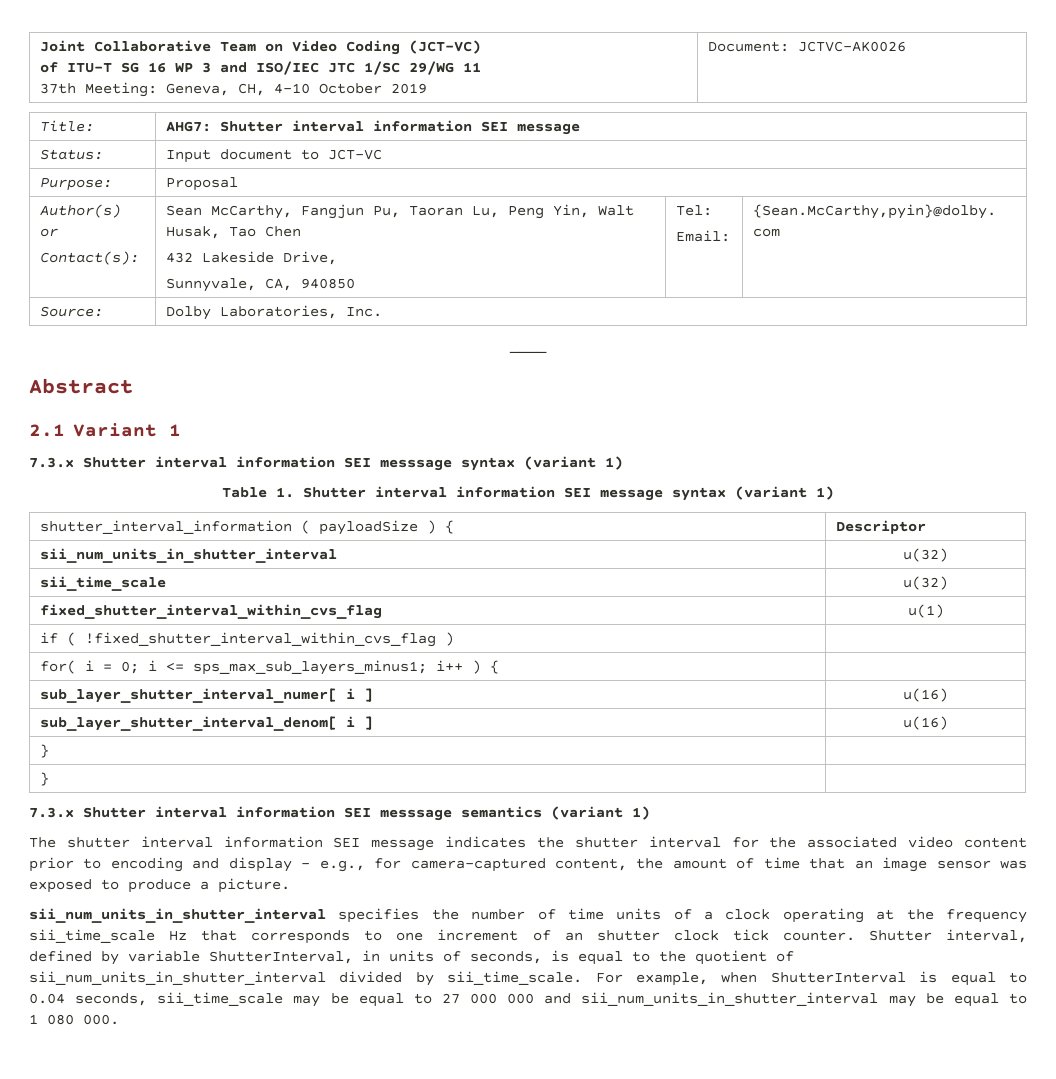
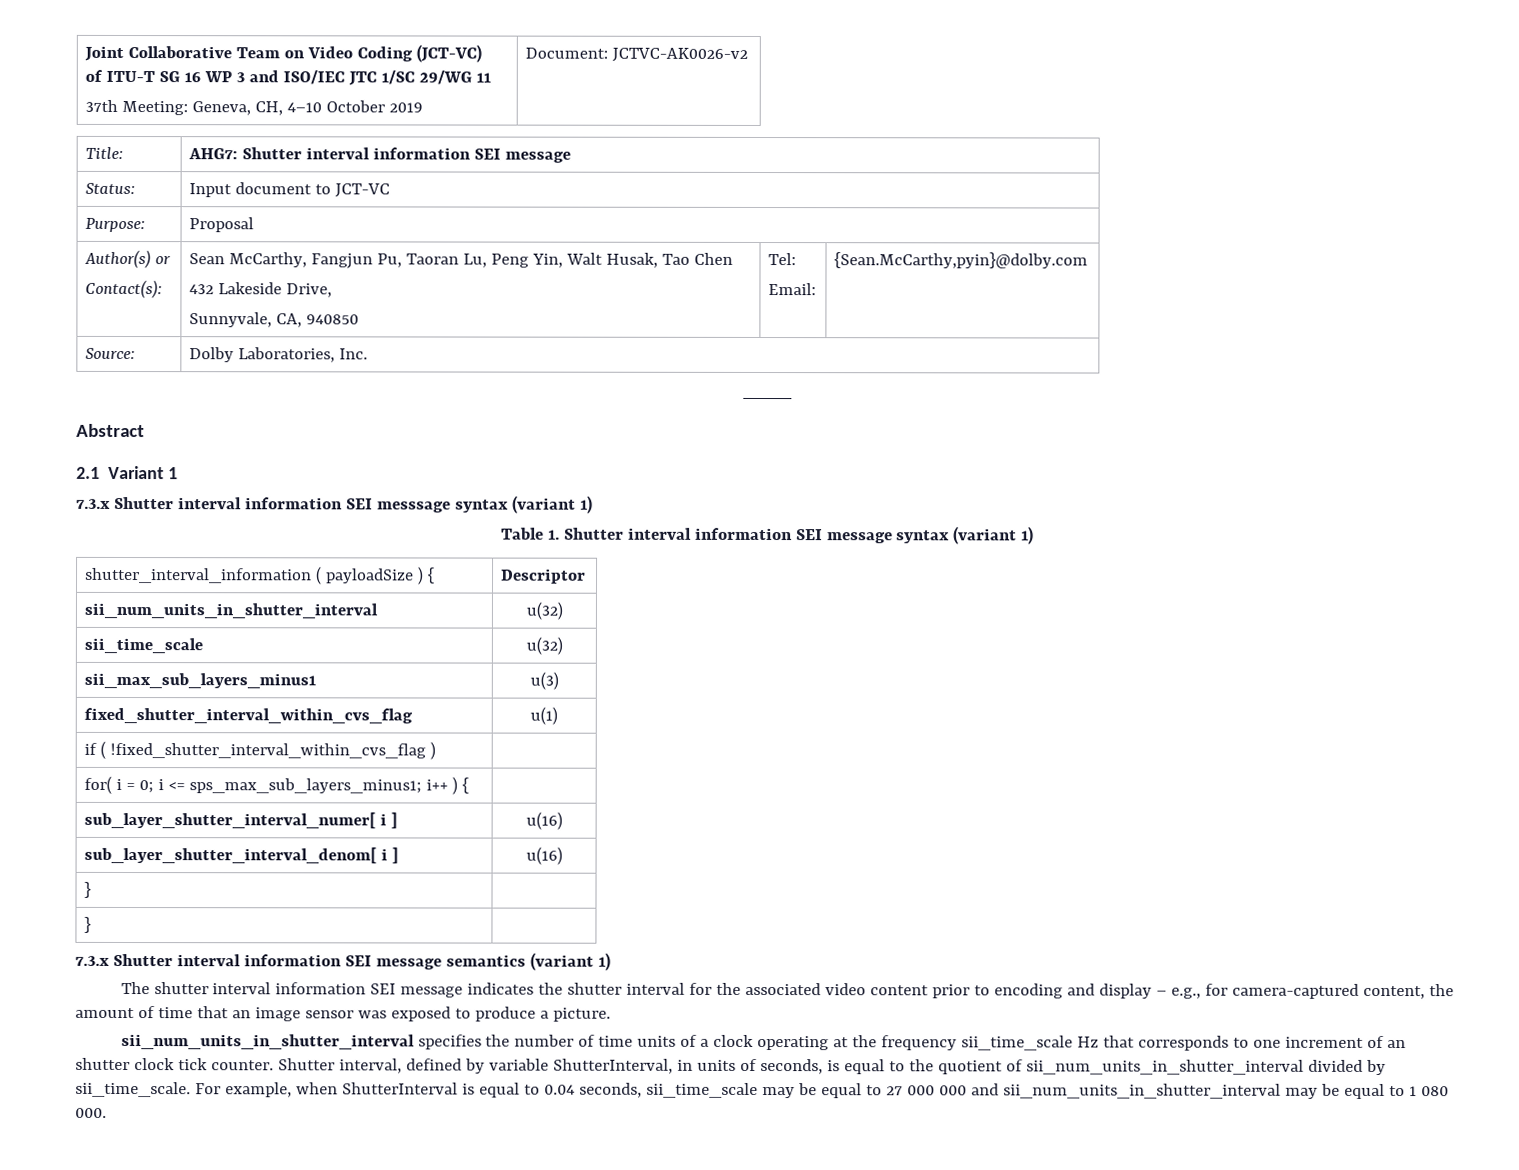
  Joint Collaborative Team on Video Coding (JCT-VC)
  of ITU-T SG 16 WP 3 and ISO/IEC JTC 1/SC 29/WG 11
- 37th Meeting: Geneva, CH, 4–10 October 2019 | Document: JCTVC-AK0026
+ 37th Meeting: Geneva, CH, 4–10 October 2019 | Document: JCTVC-AK0026-v2
+ sii_max_sub_layers_minus1 | u(3)
- 7.3.x Shutter interval information SEI messsage semantics (variant 1)
+ 7.3.x Shutter interval information SEI message semantics (variant 1)

